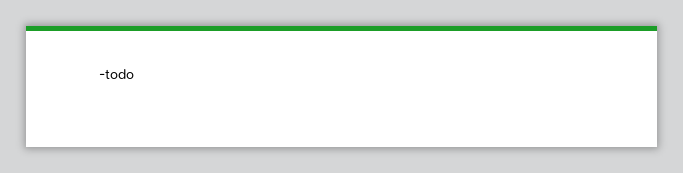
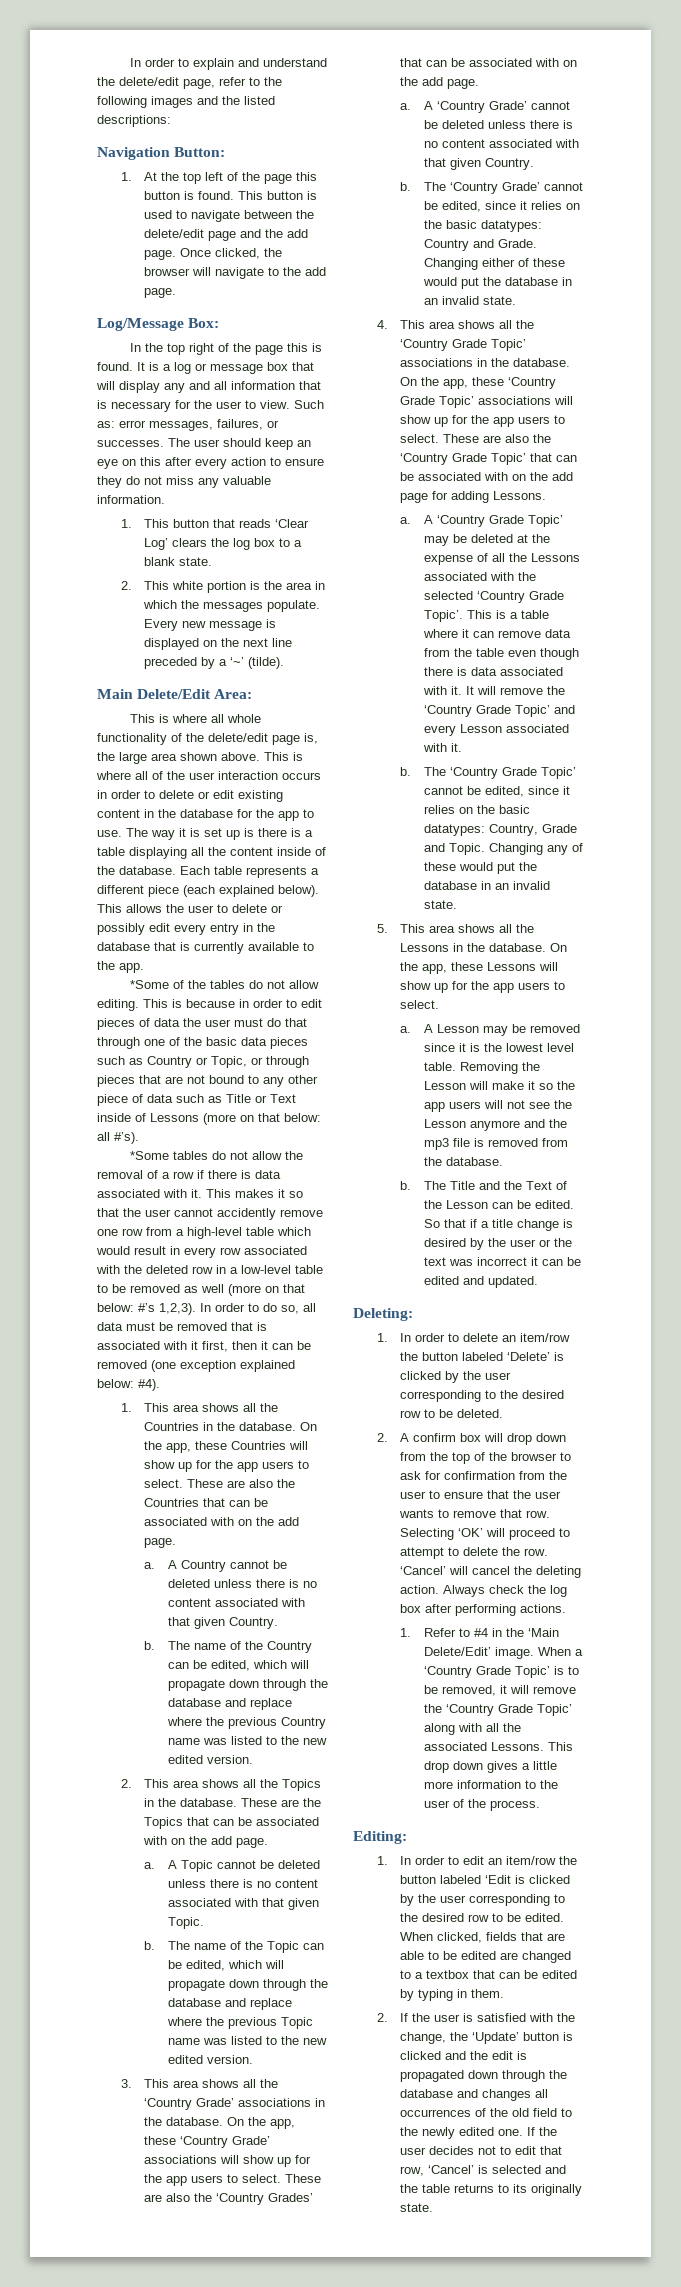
- -todo
+ In order to explain and understand the delete/edit page, refer to the following images and the listed descriptions:
+ Navigation Button:
+ 1. At the top left of the page this button is found. This button is used to navigate between the delete/edit page and the add page. Once clicked, the browser will navigate to the add page.
+ Log/Message Box:
+ In the top right of the page this is found. It is a log or message box that will display any and all information that is necessary for the user to view. Such as: error messages, failures, or successes. The user should keep an eye on this after every action to ensure they do not miss any valuable information.
+ 1. This button that reads ‘Clear Log’ clears the log box to a blank state.
+ 2. This white portion is the area in which the messages populate. Every new message is displayed on the next line preceded by a ‘~’ (tilde).
+ Main Delete/Edit Area:
+ This is where all whole functionality of the delete/edit page is, the large area shown above. This is where all of the user interaction occurs in order to delete or edit existing content in the database for the app to use. The way it is set up is there is a table displaying all the content inside of the database. Each table represents a different piece (each explained below). This allows the user to delete or possibly edit every entry in the database that is currently available to the app.
+ *Some of the tables do not allow editing. This is because in order to edit pieces of data the user must do that through one of the basic data pieces such as Country or Topic, or through pieces that are not bound to any other piece of data such as Title or Text inside of Lessons (more on that below: all #’s).
+ *Some tables do not allow the removal of a row if there is data associated with it. This makes it so that the user cannot accidently remove one row from a high-level table which would result in every row associated with the deleted row in a low-level table to be removed as well (more on that below: #’s 1,2,3). In order to do so, all data must be removed that is associated with it first, then it can be removed (one exception explained below: #4).
+ 1. This area shows all the Countries in the database. On the app, these Countries will show up for the app users to select. These are also the Countries that can be associated with on the add page.
+ a. A Country cannot be deleted unless there is no content associated with that given Country.
+ b. The name of the Country can be edited, which will propagate down through the database and replace where the previous Country name was listed to the new edited version.
+ 2. This area shows all the Topics in the database. These are the Topics that can be associated with on the add page.
+ a. A Topic cannot be deleted unless there is no content associated with that given Topic.
+ b. The name of the Topic can be edited, which will propagate down through the database and replace where the previous Topic name was listed to the new edited version.
+ 3. This area shows all the ‘Country Grade’ associations in the database. On the app, these ‘Country Grade’ associations will show up for the app users to select. These are also the ‘Country Grades’ that can be associated with on the add page.
+ a. A ‘Country Grade’ cannot be deleted unless there is no content associated with that given Country.
+ b. The ‘Country Grade’ cannot be edited, since it relies on the basic datatypes: Country and Grade. Changing either of these would put the database in an invalid state.
+ 4. This area shows all the ‘Country Grade Topic’ associations in the database. On the app, these ‘Country Grade Topic’ associations will show up for the app users to select. These are also the ‘Country Grade Topic’ that can be associated with on the add page for adding Lessons.
+ a. A ‘Country Grade Topic’ may be deleted at the expense of all the Lessons associated with the selected ‘Country Grade Topic’. This is a table where it can remove data from the table even though there is data associated with it. It will remove the ‘Country Grade Topic’ and every Lesson associated with it.
+ b. The ‘Country Grade Topic’ cannot be edited, since it relies on the basic datatypes: Country, Grade and Topic. Changing any of these would put the database in an invalid state.
+ 5. This area shows all the Lessons in the database. On the app, these Lessons will show up for the app users to select.
+ a. A Lesson may be removed since it is the lowest level table. Removing the Lesson will make it so the app users will not see the Lesson anymore and the mp3 file is removed from the database.
+ b. The Title and the Text of the Lesson can be edited. So that if a title change is desired by the user or the text was incorrect it can be edited and updated.
+ Deleting:
+ 1. In order to delete an item/row the button labeled ‘Delete’ is clicked by the user corresponding to the desired row to be deleted.
+ 2. A confirm box will drop down from the top of the browser to ask for confirmation from the user to ensure that the user wants to remove that row. Selecting ‘OK’ will proceed to attempt to delete the row. ‘Cancel’ will cancel the deleting action. Always check the log box after performing actions.
+ 1. Refer to #4 in the ‘Main Delete/Edit’ image. When a ‘Country Grade Topic’ is to be removed, it will remove the ‘Country Grade Topic’ along with all the associated Lessons. This drop down gives a little more information to the user of the process.
+ Editing:
+ 1. In order to edit an item/row the button labeled ‘Edit is clicked by the user corresponding to the desired row to be edited. When clicked, fields that are able to be edited are changed to a textbox that can be edited by typing in them.
+ 2. If the user is satisfied with the change, the ‘Update’ button is clicked and the edit is propagated down through the database and changes all occurrences of the old field to the newly edited one. If the user decides not to edit that row, ‘Cancel’ is selected and the table returns to its originally state.

